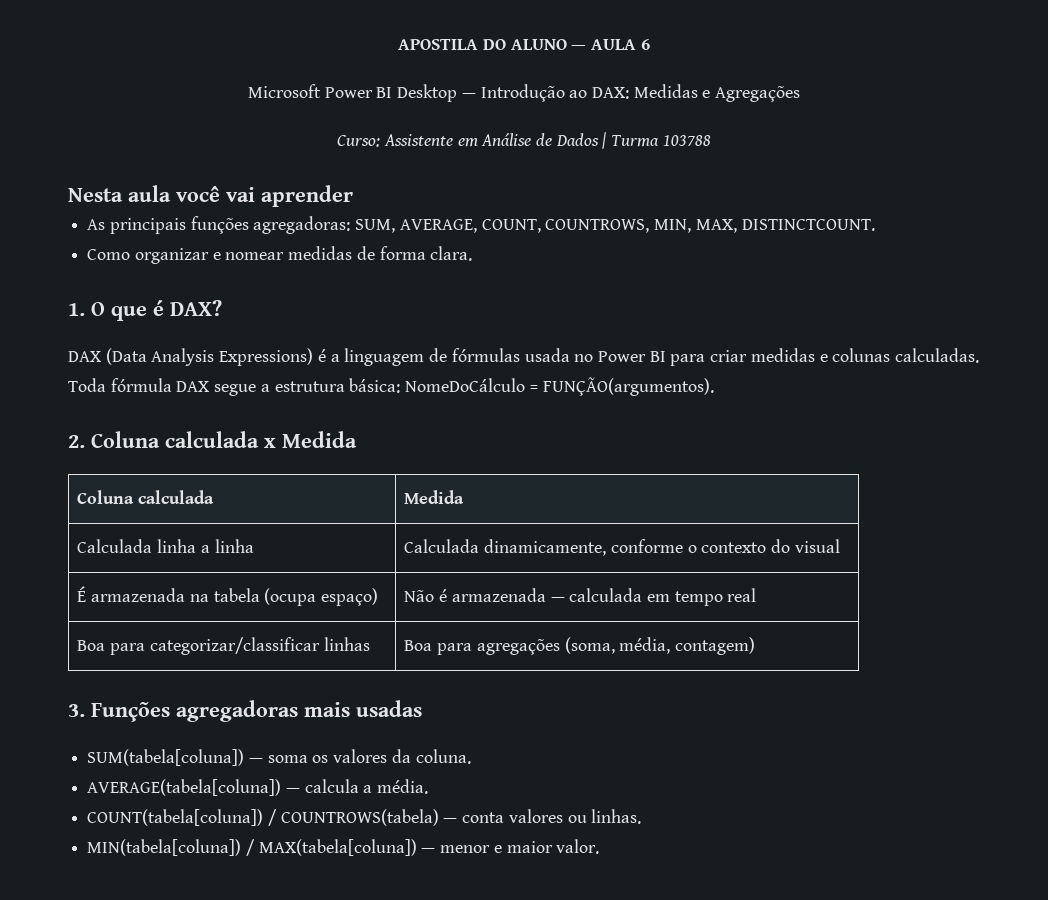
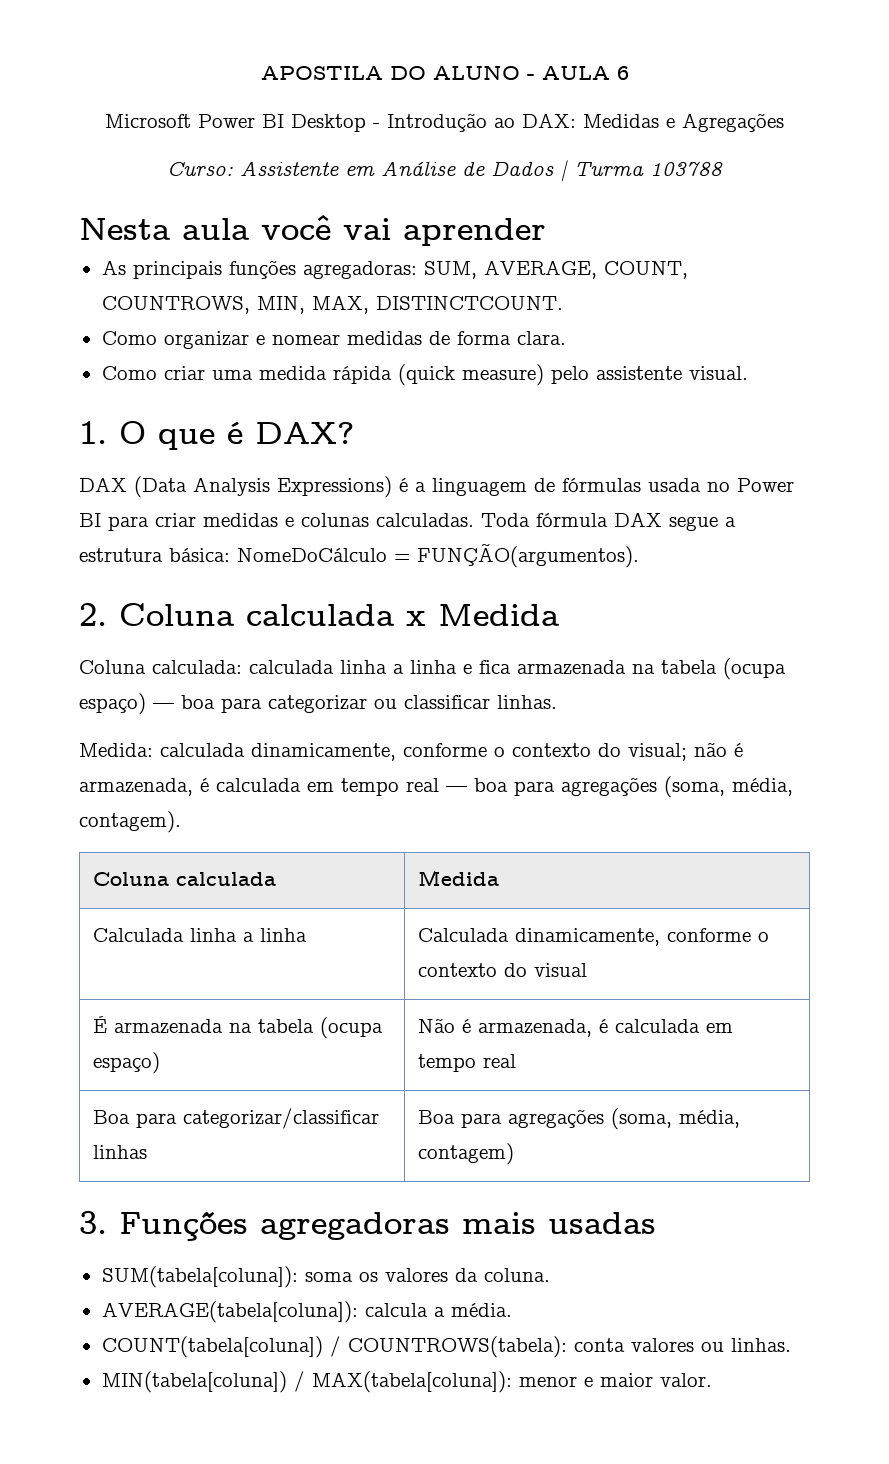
- APOSTILA DO ALUNO — AULA 6
+ APOSTILA DO ALUNO - AULA 6
- Microsoft Power BI Desktop — Introdução ao DAX: Medidas e Agregações
+ Microsoft Power BI Desktop - Introdução ao DAX: Medidas e Agregações
+ Como criar uma medida rápida (quick measure) pelo assistente visual.
+ Coluna calculada: calculada linha a linha e fica armazenada na tabela (ocupa espaço) — boa para categorizar ou classificar linhas.
+ Medida: calculada dinamicamente, conforme o contexto do visual; não é armazenada, é calculada em tempo real — boa para agregações (soma, média, contagem).
- É armazenada na tabela (ocupa espaço) | Não é armazenada — calculada em tempo real
+ É armazenada na tabela (ocupa espaço) | Não é armazenada, é calculada em tempo real
- SUM(tabela[coluna]) — soma os valores da coluna.
+ SUM(tabela[coluna]): soma os valores da coluna.
- AVERAGE(tabela[coluna]) — calcula a média.
+ AVERAGE(tabela[coluna]): calcula a média.
- COUNT(tabela[coluna]) / COUNTROWS(tabela) — conta valores ou linhas.
+ COUNT(tabela[coluna]) / COUNTROWS(tabela): conta valores ou linhas.
- MIN(tabela[coluna]) / MAX(tabela[coluna]) — menor e maior valor.
+ MIN(tabela[coluna]) / MAX(tabela[coluna]): menor e maior valor.

